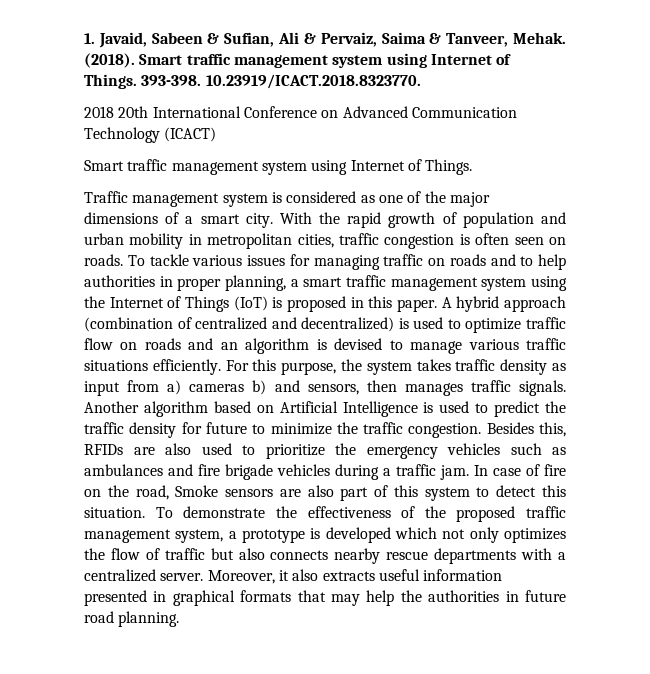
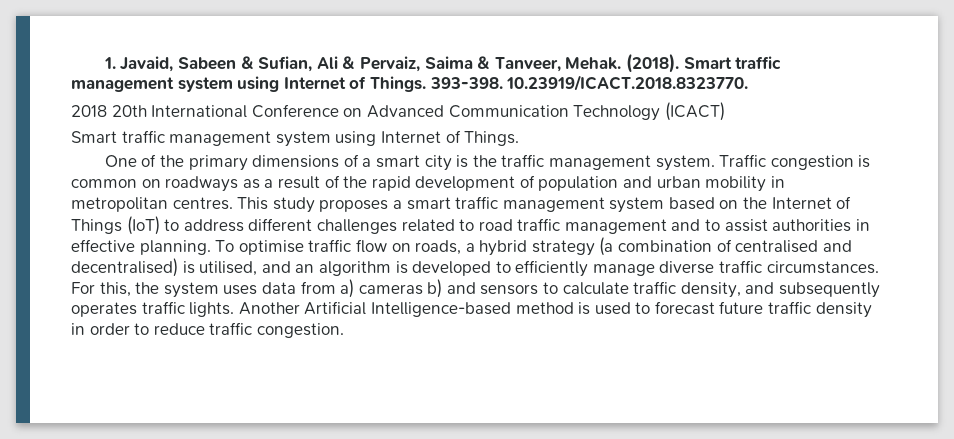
- Traffic management system is considered as one of the major dimensions of a smart city. With the rapid growth of population and urban mobility in metropolitan cities, traffic congestion is often seen on roads. To tackle various issues for managing traffic on roads and to help authorities in proper planning, a smart traffic management system using the Internet of Things (IoT) is proposed in this paper. A hybrid approach (combination of centralized and decentralized) is used to optimize traffic flow on roads and an algorithm is devised to manage various traffic situations efficiently. For this purpose, the system takes traffic density as input from a) cameras b) and sensors, then manages traffic signals. Another algorithm based on Artificial Intelligence is used to predict the traffic density for future to minimize the traffic congestion. Besides this, RFIDs are also used to prioritize the emergency vehicles such as ambulances and fire brigade vehicles during a traffic jam. In case of fire on the road, Smoke sensors are also part of this system to detect this situation. To demonstrate the effectiveness of the proposed traffic management system, a prototype is developed which not only optimizes the flow of traffic but also connects nearby rescue departments with a centralized server. Moreover, it also extracts useful information presented in graphical formats that may help the authorities in future road planning.
+ One of the primary dimensions of a smart city is the traffic management system. Traffic congestion is common on roadways as a result of the rapid development of population and urban mobility in metropolitan centres. This study proposes a smart traffic management system based on the Internet of Things (IoT) to address different challenges related to road traffic management and to assist authorities in effective planning. To optimise traffic flow on roads, a hybrid strategy (a combination of centralised and decentralised) is utilised, and an algorithm is developed to efficiently manage diverse traffic circumstances. For this, the system uses data from a) cameras b) and sensors to calculate traffic density, and subsequently operates traffic lights. Another Artificial Intelligence-based method is used to forecast future traffic density in order to reduce traffic congestion.

